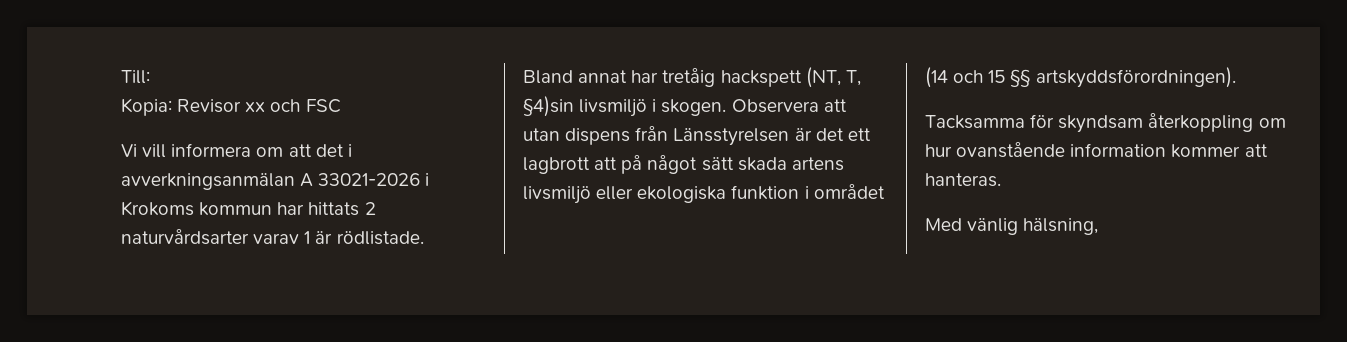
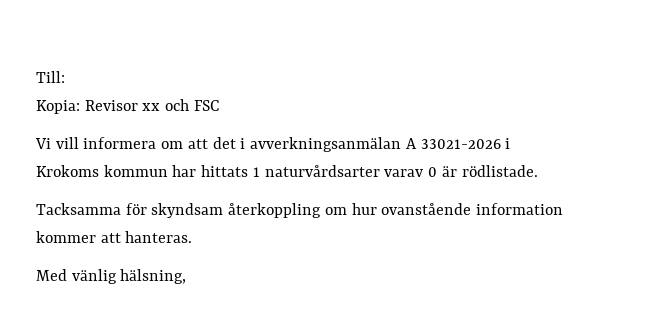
- Vi vill informera om att det i avverkningsanmälan A 33021-2026 i Krokoms kommun har hittats 2 naturvårdsarter varav 1 är rödlistade.
+ Vi vill informera om att det i avverkningsanmälan A 33021-2026 i Krokoms kommun har hittats 1 naturvårdsarter varav 0 är rödlistade.
- Bland annat har tretåig hackspett (NT, T, §4)sin livsmiljö i skogen. Observera att utan dispens från Länsstyrelsen är det ett lagbrott att på något sätt skada artens livsmiljö eller ekologiska funktion i området (14 och 15 §§ artskyddsförordningen).

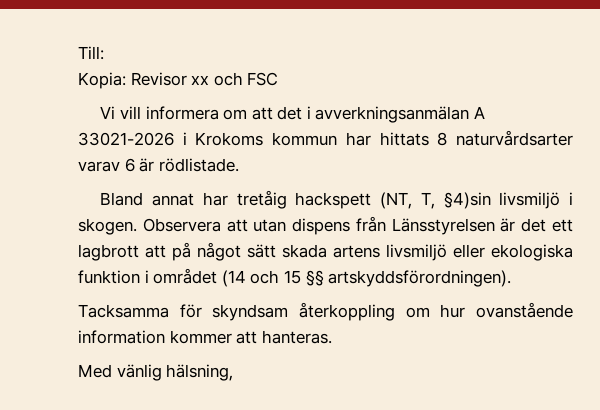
- Vi vill informera om att det i avverkningsanmälan A 33021-2026 i Krokoms kommun har hittats 1 naturvårdsarter varav 0 är rödlistade.
+ Vi vill informera om att det i avverkningsanmälan A 33021-2026 i Krokoms kommun har hittats 8 naturvårdsarter varav 6 är rödlistade.
+ Bland annat har tretåig hackspett (NT, T, §4)sin livsmiljö i skogen. Observera att utan dispens från Länsstyrelsen är det ett lagbrott att på något sätt skada artens livsmiljö eller ekologiska funktion i området (14 och 15 §§ artskyddsförordningen).

